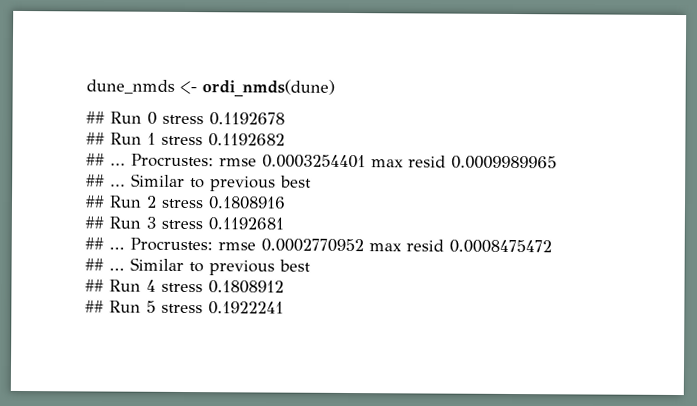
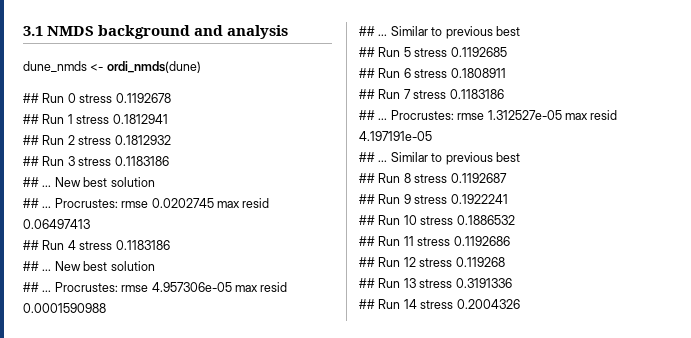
+ 3.1 NMDS background and analysis
- ## Run 1 stress 0.1192682
- ## ... Procrustes: rmse 0.0003254401 max resid 0.0009989965
+ ## Run 1 stress 0.1812941
+ ## Run 2 stress 0.1812932
+ ## Run 3 stress 0.1183186
+ ## ... New best solution
+ ## ... Procrustes: rmse 0.0202745 max resid 0.06497413
+ ## Run 4 stress 0.1183186
+ ## ... New best solution
+ ## ... Procrustes: rmse 4.957306e-05 max resid 0.0001590988
  ## ... Similar to previous best
- ## Run 2 stress 0.1808916
- ## Run 3 stress 0.1192681
- ## ... Procrustes: rmse 0.0002770952 max resid 0.0008475472
+ ## Run 5 stress 0.1192685
+ ## Run 6 stress 0.1808911
+ ## Run 7 stress 0.1183186
+ ## ... Procrustes: rmse 1.312527e-05 max resid 4.197191e-05
  ## ... Similar to previous best
- ## Run 4 stress 0.1808912
- ## Run 5 stress 0.1922241
+ ## Run 8 stress 0.1192687
+ ## Run 9 stress 0.1922241
+ ## Run 10 stress 0.1886532
+ ## Run 11 stress 0.1192686
+ ## Run 12 stress 0.119268
+ ## Run 13 stress 0.3191336
+ ## Run 14 stress 0.2004326

